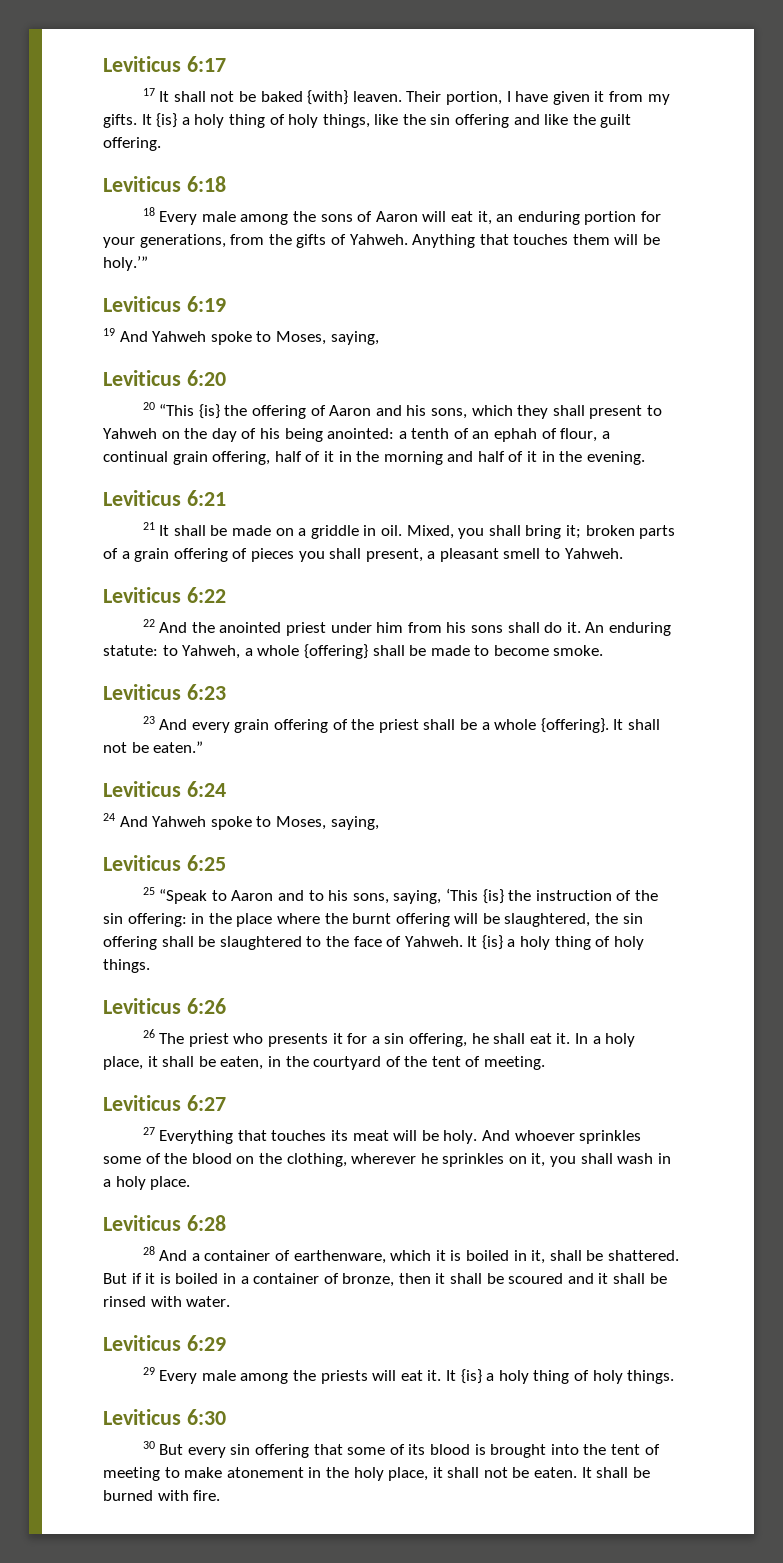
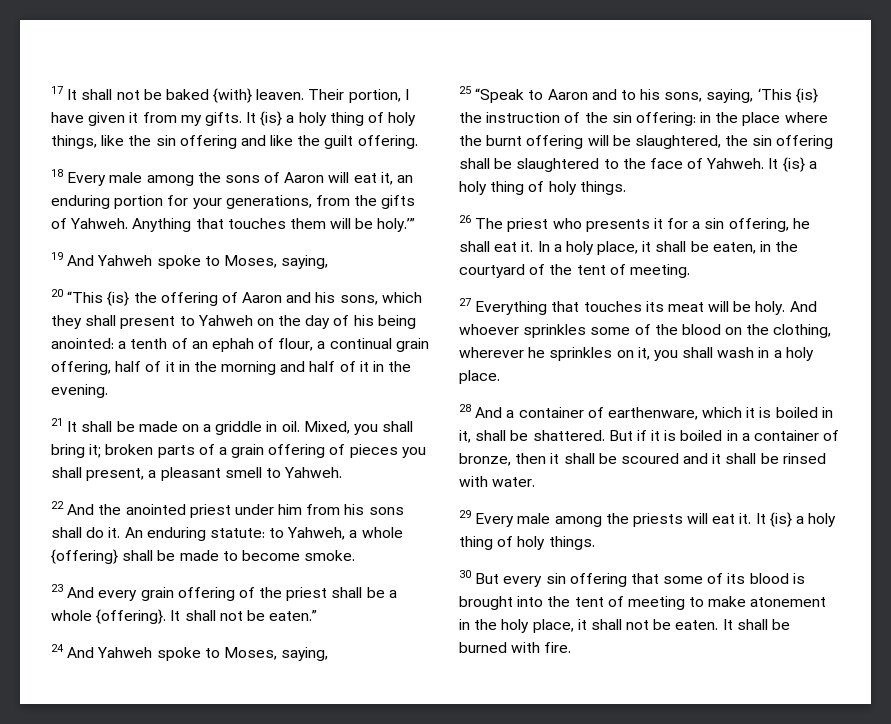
- Leviticus 6:17
- Leviticus 6:18
- Leviticus 6:19
- Leviticus 6:20
- Leviticus 6:21
- Leviticus 6:22
- Leviticus 6:23
- Leviticus 6:24
- Leviticus 6:25
- Leviticus 6:26
- Leviticus 6:27
- Leviticus 6:28
- Leviticus 6:29
- Leviticus 6:30

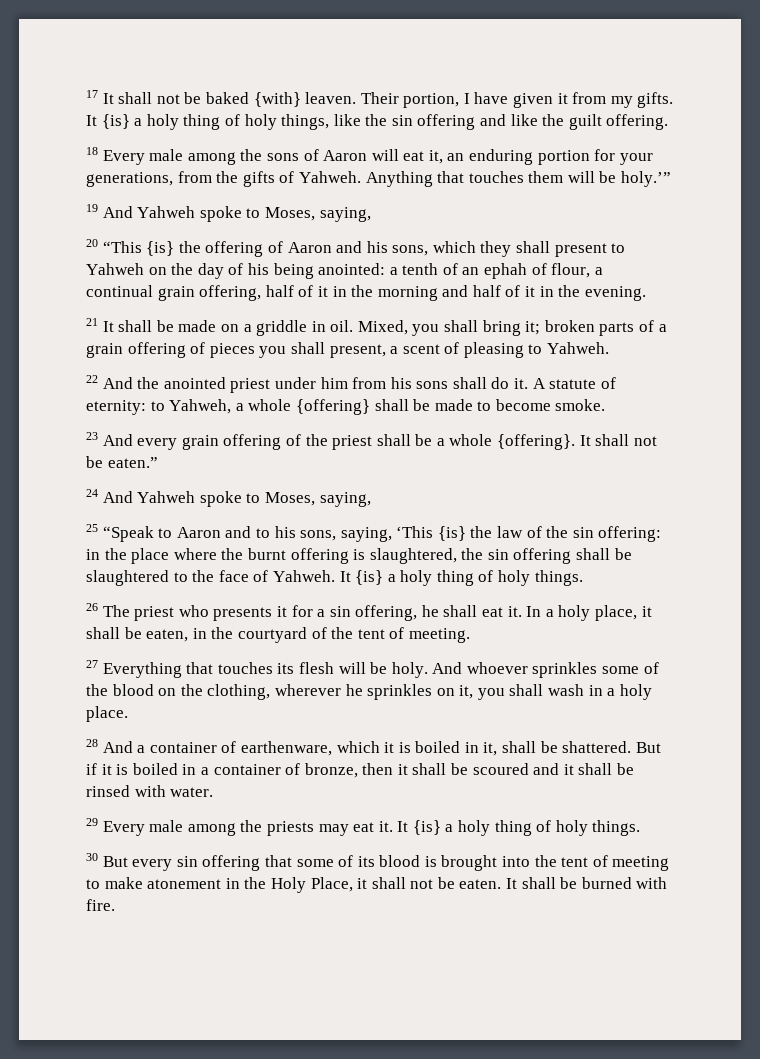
- Mixed, you shall bring it; broken parts of a grain offering of pieces you shall present, a pleasant smell to Yahweh.
+ Mixed, you shall bring it; broken parts of a grain offering of pieces you shall present, a scent of pleasing to Yahweh.
- An enduring statute: to Yahweh, a whole {offering} shall be made to become smoke.
+ A statute of eternity: to Yahweh, a whole {offering} shall be made to become smoke.
- 25 “Speak to Aaron and to his sons, saying, ‘This {is} the instruction of the sin offering: in the place where the burnt offering will be slaughtered, the sin offering shall be slaughtered to the face of Yahweh.
+ 25 “Speak to Aaron and to his sons, saying, ‘This {is} the law of the sin offering: in the place where the burnt offering is slaughtered, the sin offering shall be slaughtered to the face of Yahweh.
- 27 Everything that touches its meat will be holy.
+ 27 Everything that touches its flesh will be holy.
- 29 Every male among the priests will eat it.
+ 29 Every male among the priests may eat it.
- 30 But every sin offering that some of its blood is brought into the tent of meeting to make atonement in the holy place, it shall not be eaten.
+ 30 But every sin offering that some of its blood is brought into the tent of meeting to make atonement in the Holy Place, it shall not be eaten.

